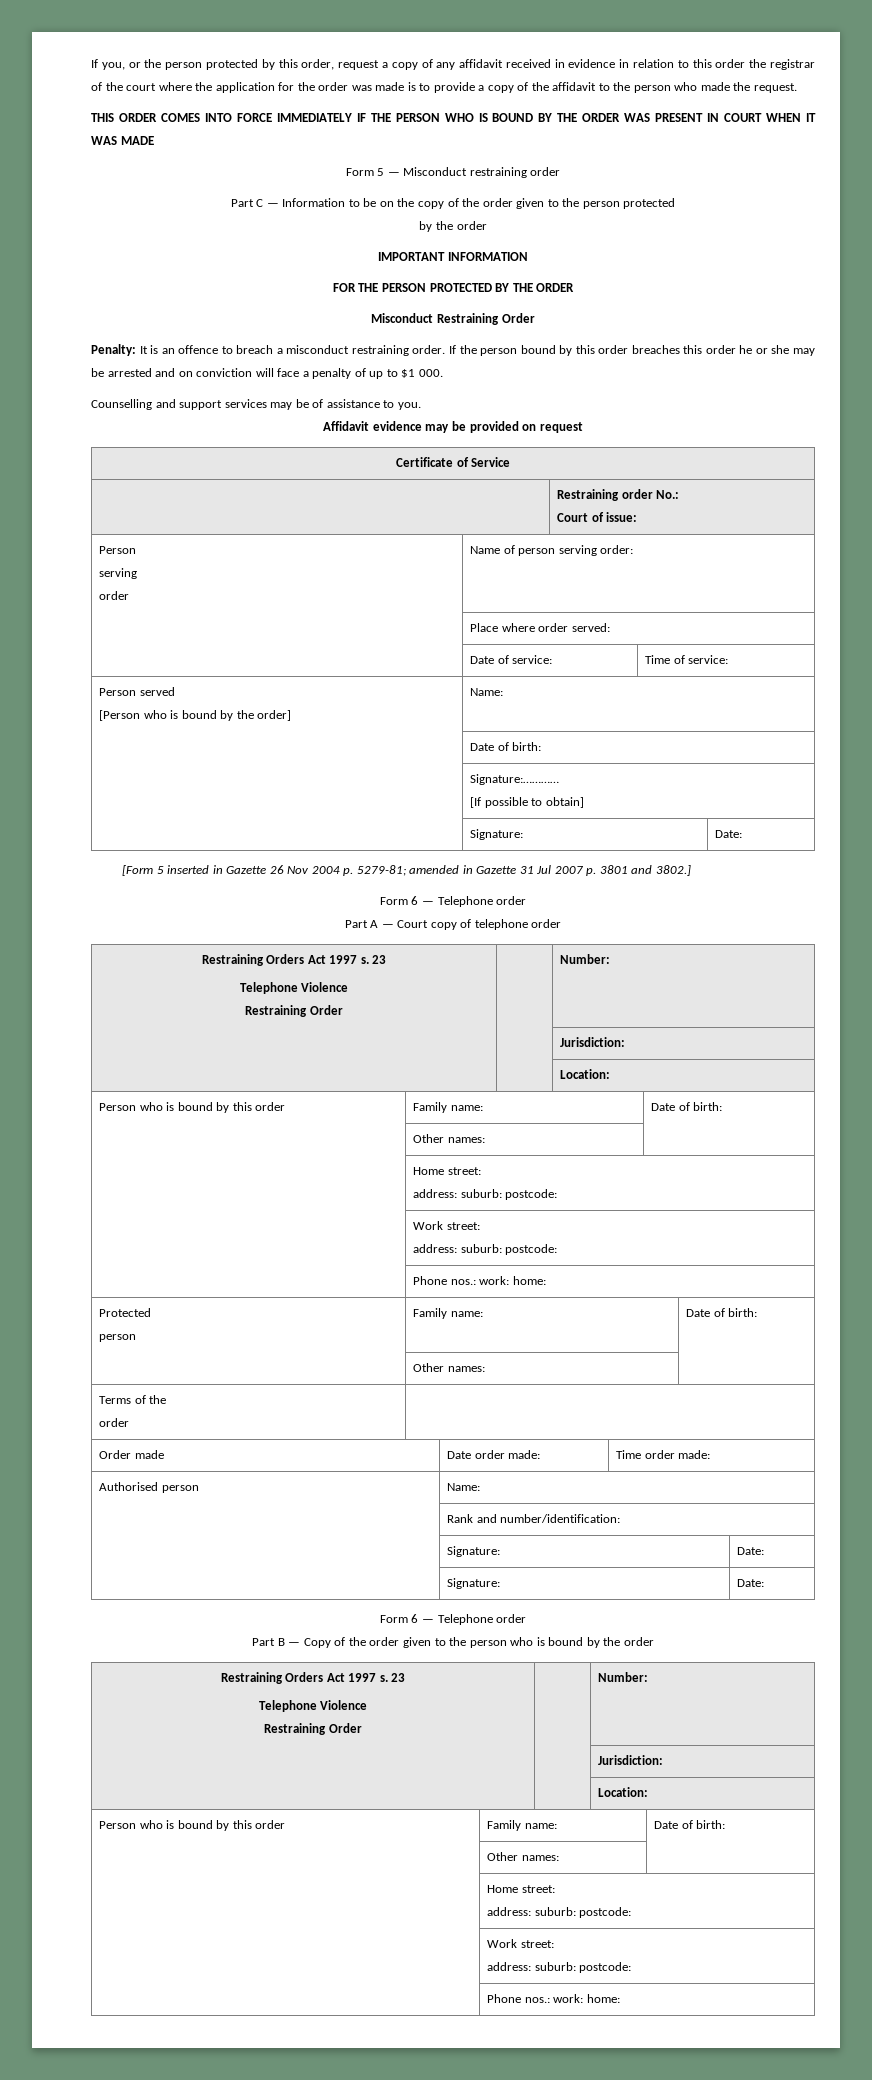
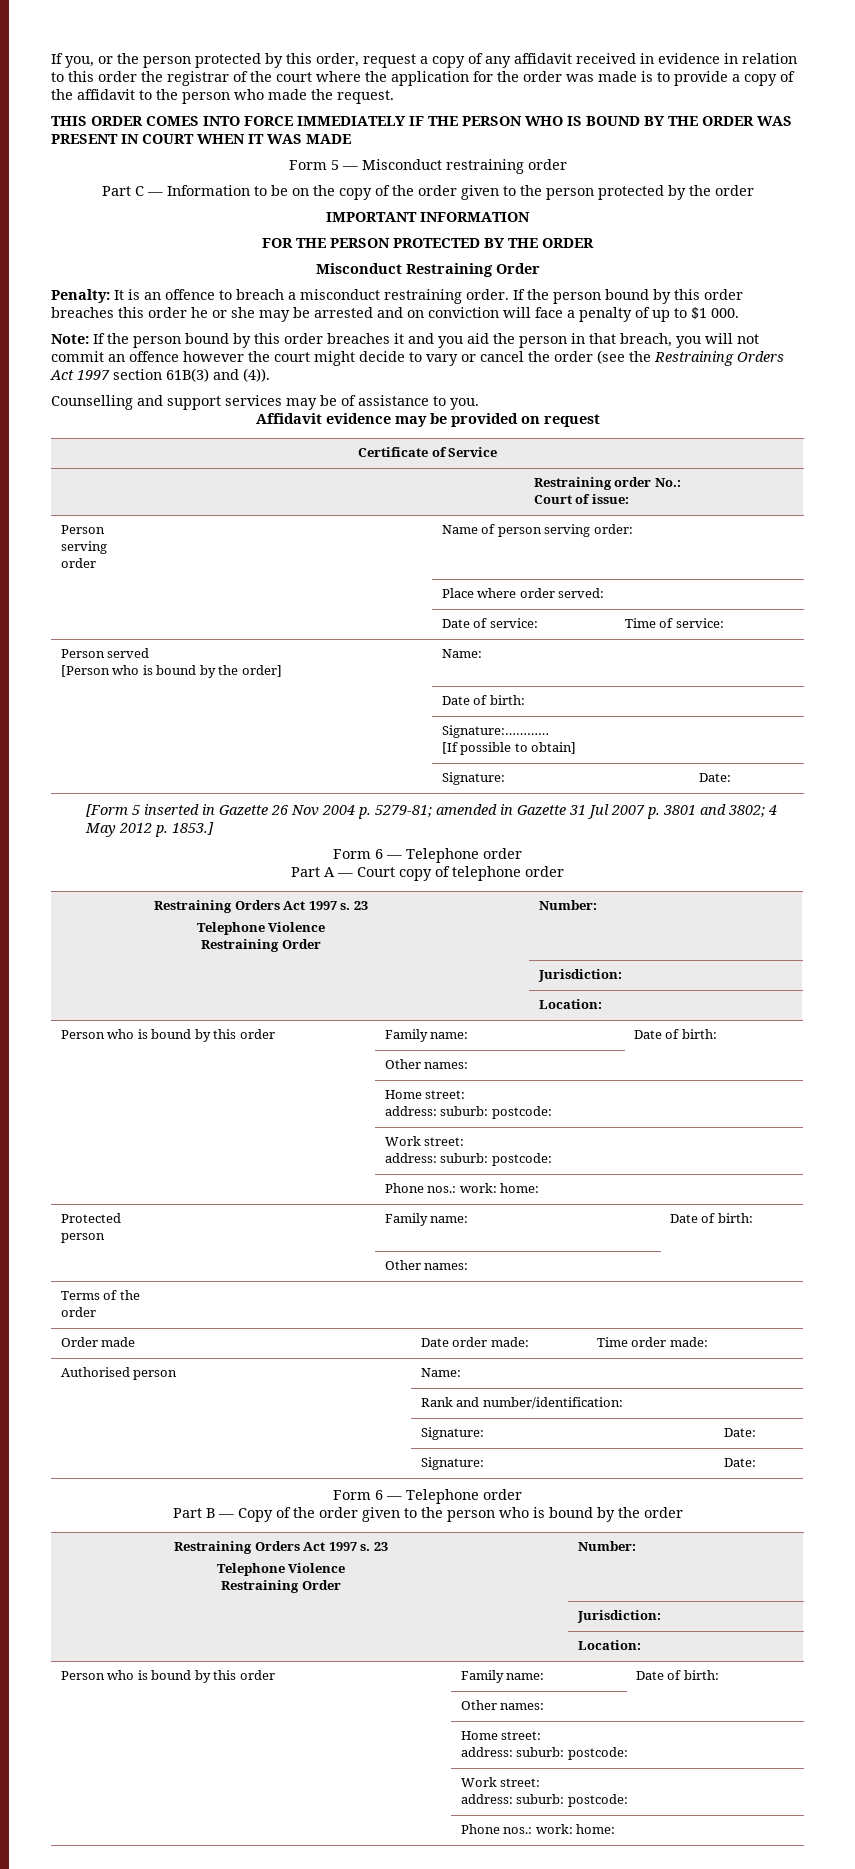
- Part C — Information to be on the copy of the order given to the person protected
- by the order
+ Part C — Information to be on the copy of the order given to the person protected by the order
+ Note: If the person bound by this order breaches it and you aid the person in that breach, you will not commit an offence however the court might decide to vary or cancel the order (see the Restraining Orders Act 1997 section 61B(3) and (4)).
- [Form 5 inserted in Gazette 26 Nov 2004 p. 5279-81; amended in Gazette 31 Jul 2007 p. 3801 and 3802.]
+ [Form 5 inserted in Gazette 26 Nov 2004 p. 5279-81; amended in Gazette 31 Jul 2007 p. 3801 and 3802; 4 May 2012 p. 1853.]

